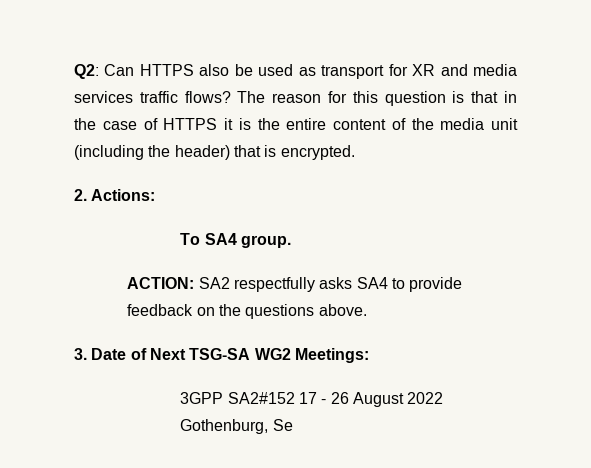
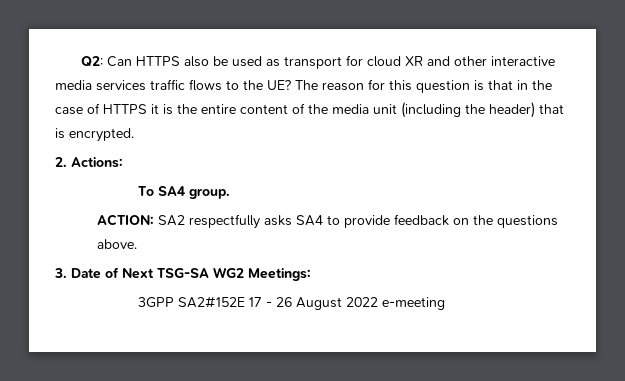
- Q2: Can HTTPS also be used as transport for XR and media services traffic flows?
+ Q2: Can HTTPS also be used as transport for cloud XR and other interactive media services traffic flows to the UE?
- 3GPP SA2#152 17 - 26 August 2022 Gothenburg, Se
+ 3GPP SA2#152E 17 - 26 August 2022 e-meeting

